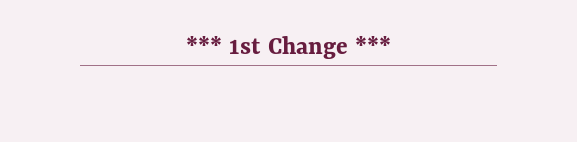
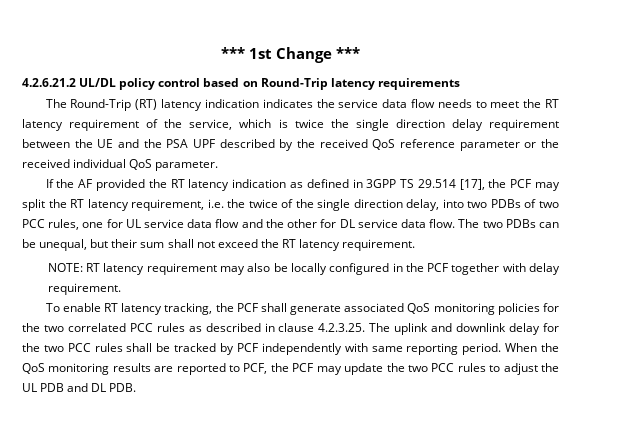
+ 4.2.6.21.2 UL/DL policy control based on Round-Trip latency requirements
+ The Round-Trip (RT) latency indication indicates the service data flow needs to meet the RT latency requirement of the service, which is twice the single direction delay requirement between the UE and the PSA UPF described by the received QoS reference parameter or the received individual QoS parameter.
+ If the AF provided the RT latency indication as defined in 3GPP TS 29.514 [17], the PCF may split the RT latency requirement, i.e. the twice of the single direction delay, into two PDBs of two PCC rules, one for UL service data flow and the other for DL service data flow. The two PDBs can be unequal, but their sum shall not exceed the RT latency requirement.
+ NOTE: RT latency requirement may also be locally configured in the PCF together with delay requirement.
+ To enable RT latency tracking, the PCF shall generate associated QoS monitoring policies for the two correlated PCC rules as described in clause 4.2.3.25. The uplink and downlink delay for the two PCC rules shall be tracked by PCF independently with same reporting period. When the QoS monitoring results are reported to PCF, the PCF may update the two PCC rules to adjust the UL PDB and DL PDB.

